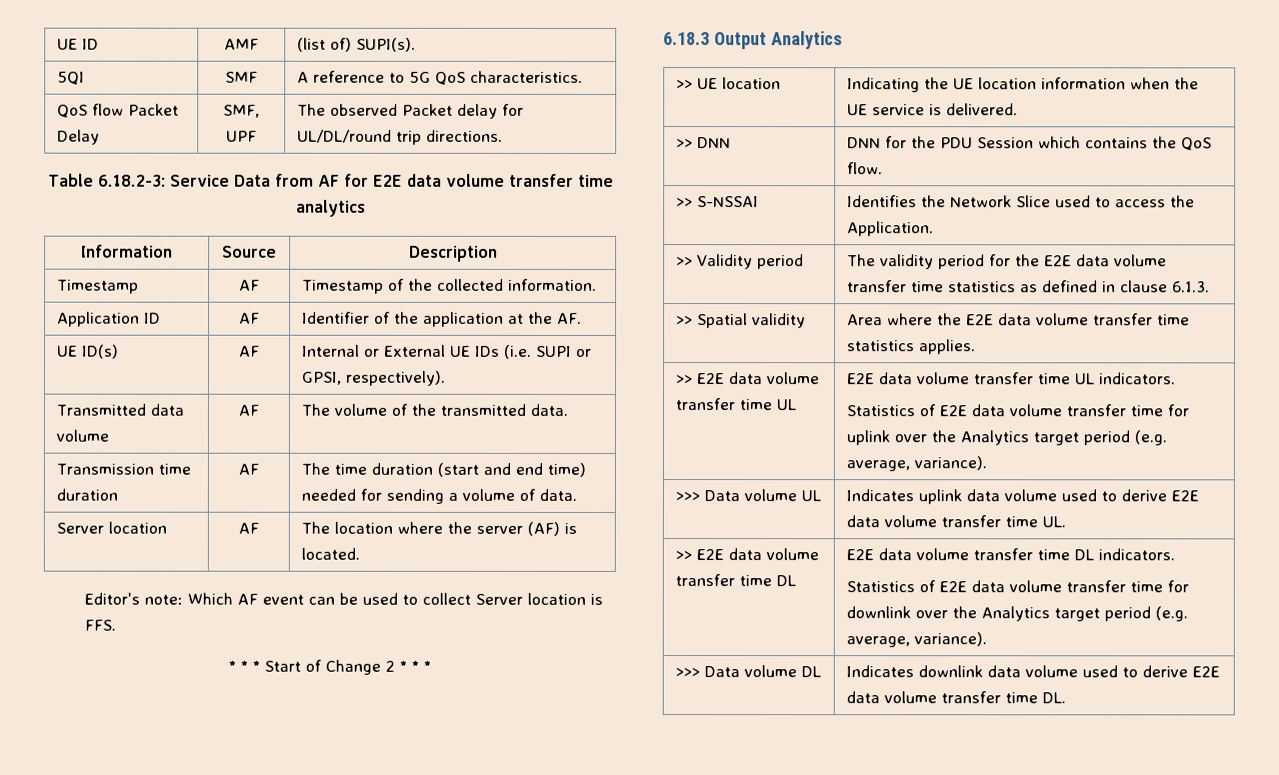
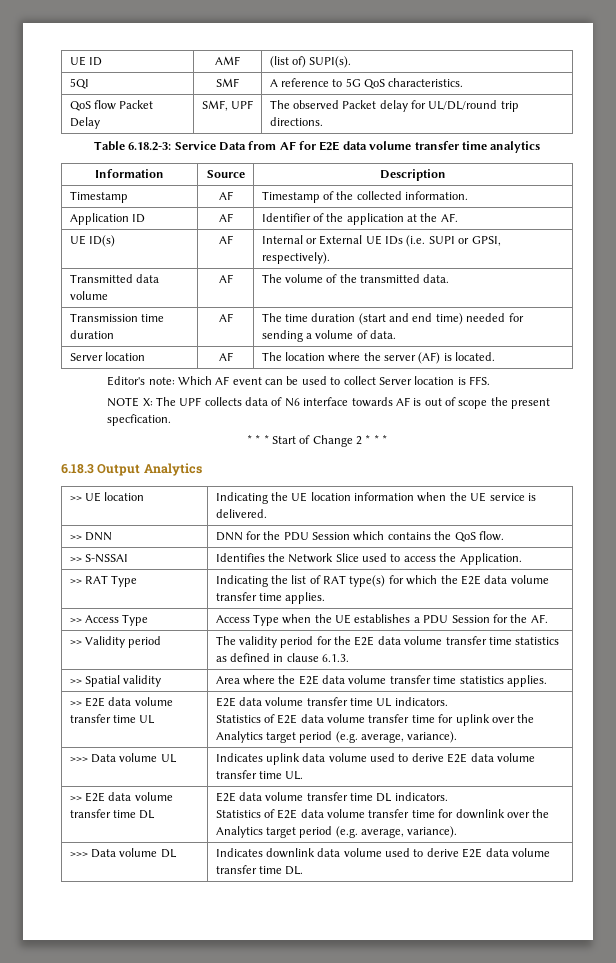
+ NOTE X: The UPF collects data of N6 interface towards AF is out of scope the present specfication.
+ >> RAT Type | Indicating the list of RAT type(s) for which the E2E data volume transfer time applies.
+ >> Access Type | Access Type when the UE establishes a PDU Session for the AF.

